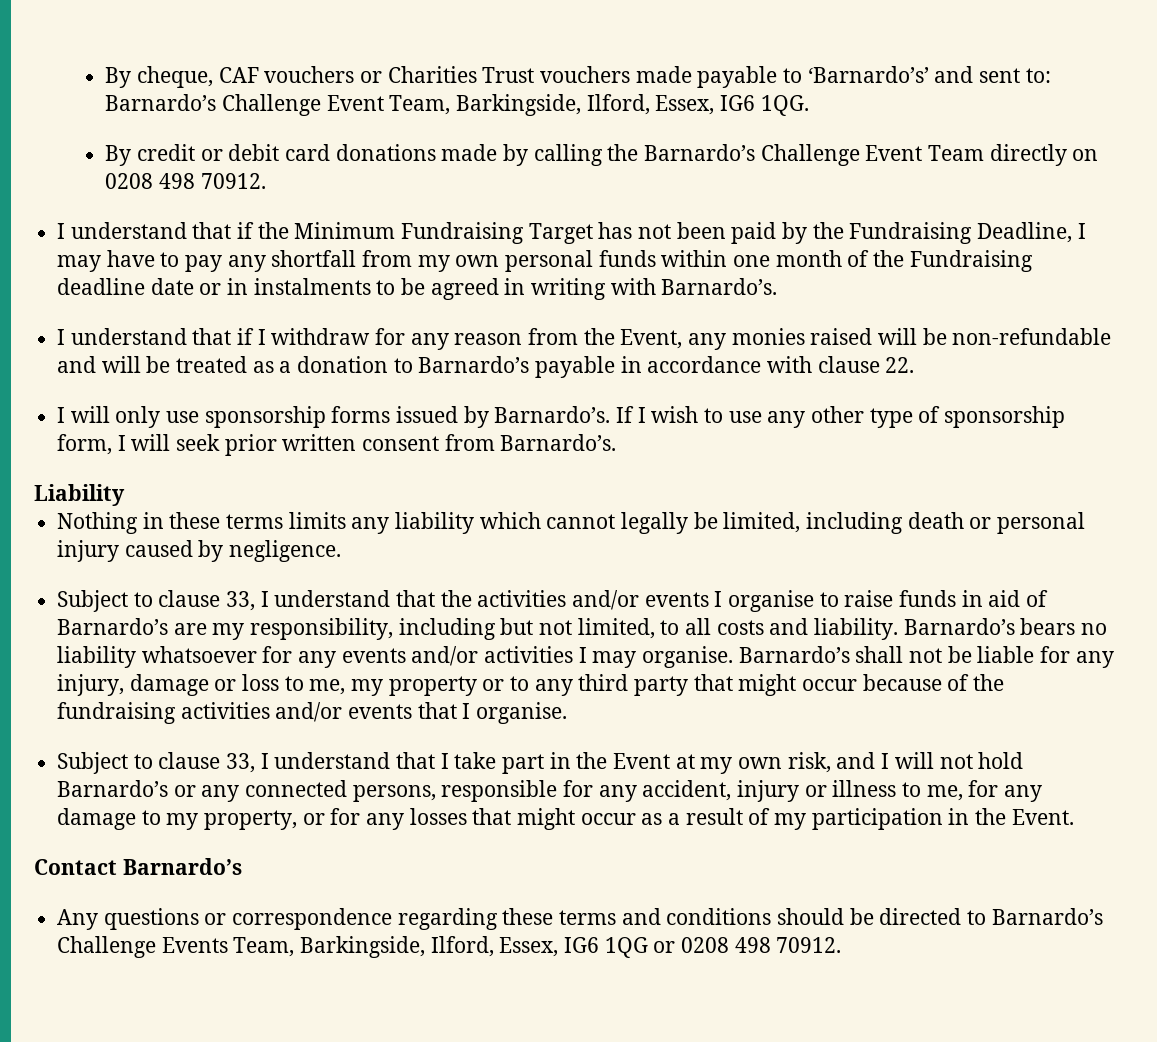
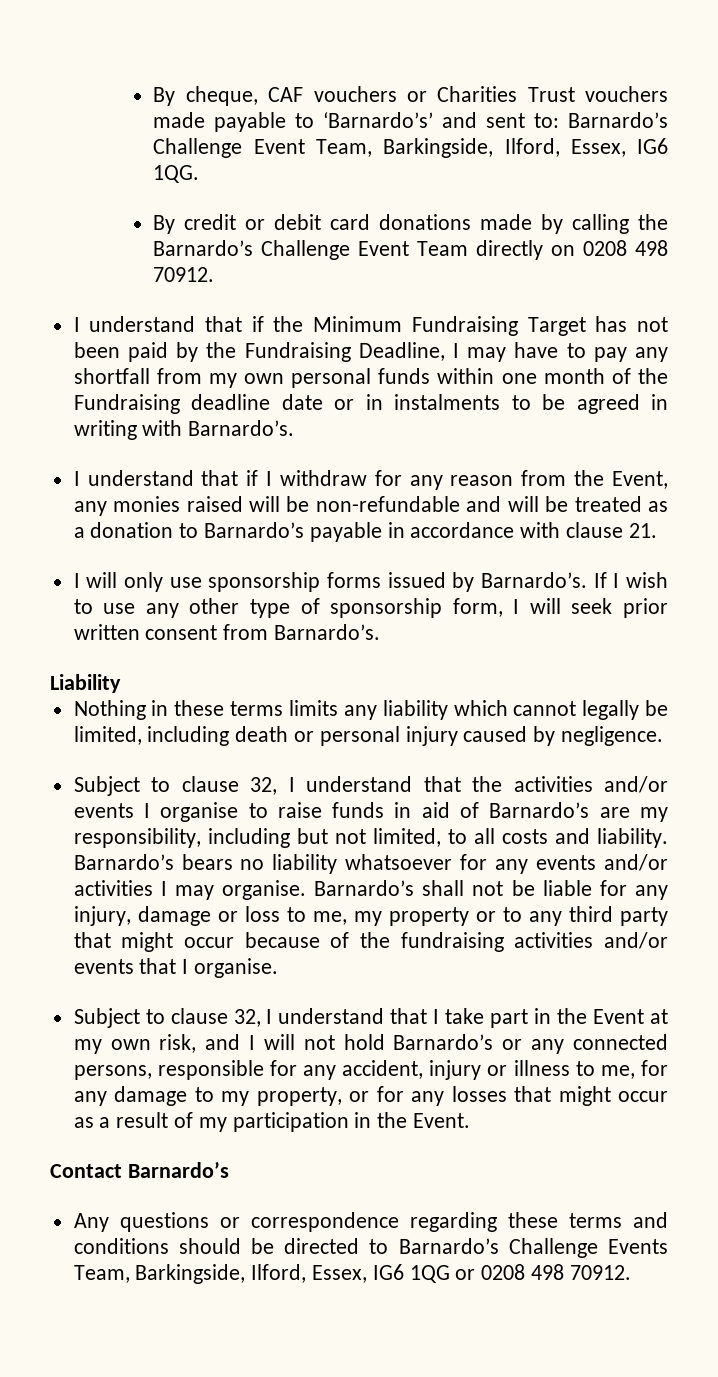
- I understand that if I withdraw for any reason from the Event, any monies raised will be non-refundable and will be treated as a donation to Barnardo’s payable in accordance with clause 22.
+ I understand that if I withdraw for any reason from the Event, any monies raised will be non-refundable and will be treated as a donation to Barnardo’s payable in accordance with clause 21.
- Subject to clause 33, I understand that the activities and/or events I organise to raise funds in aid of Barnardo’s are my responsibility, including but not limited, to all costs and liability.
+ Subject to clause 32, I understand that the activities and/or events I organise to raise funds in aid of Barnardo’s are my responsibility, including but not limited, to all costs and liability.
- Subject to clause 33, I understand that I take part in the Event at my own risk, and I will not hold Barnardo’s or any connected persons, responsible for any accident, injury or illness to me, for any damage to my property, or for any losses that might occur as a result of my participation in the Event.
+ Subject to clause 32, I understand that I take part in the Event at my own risk, and I will not hold Barnardo’s or any connected persons, responsible for any accident, injury or illness to me, for any damage to my property, or for any losses that might occur as a result of my participation in the Event.

